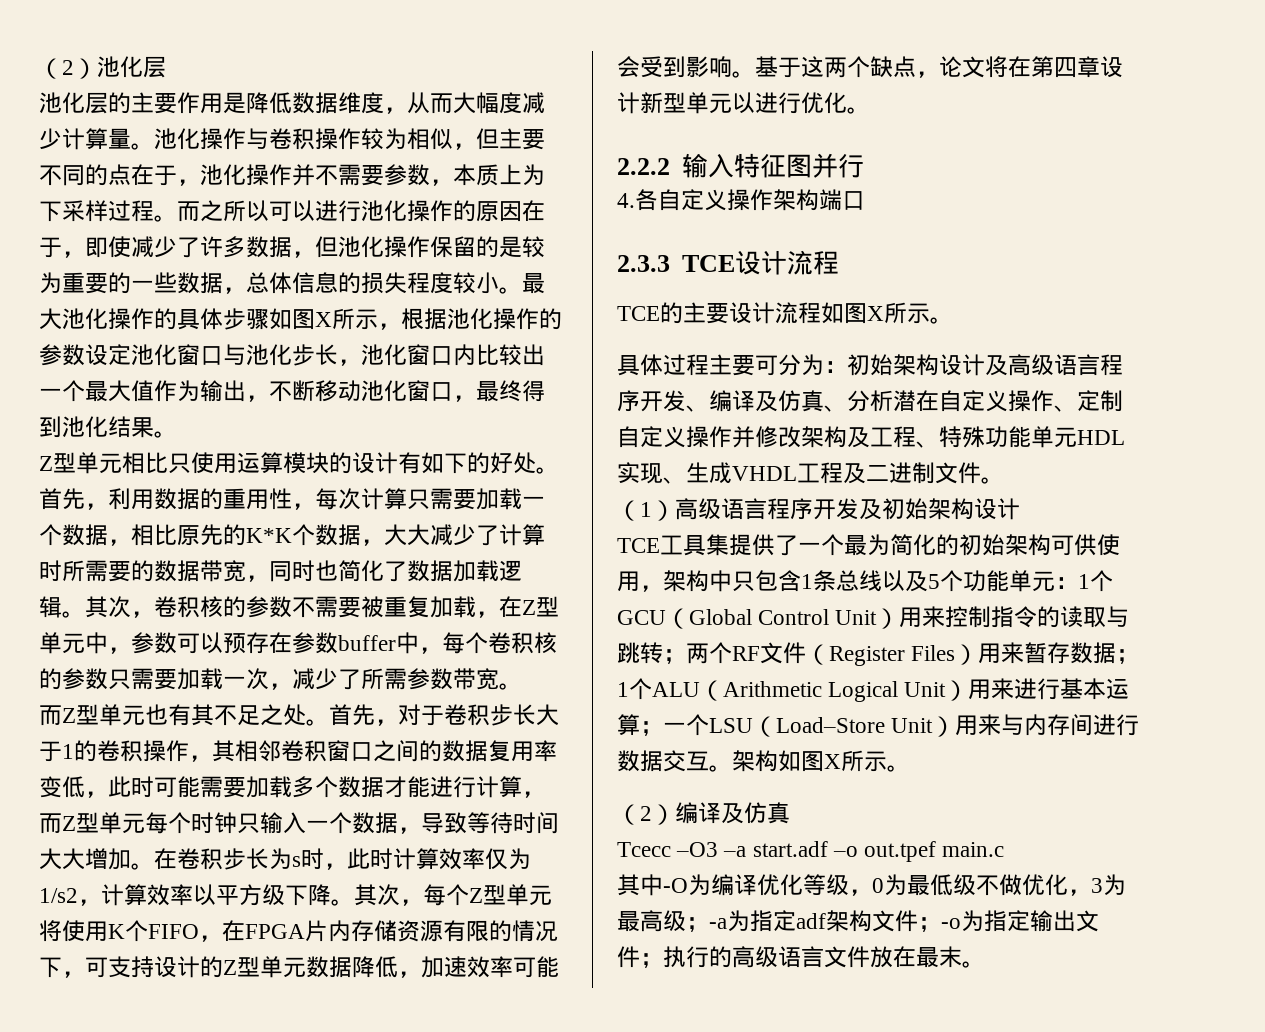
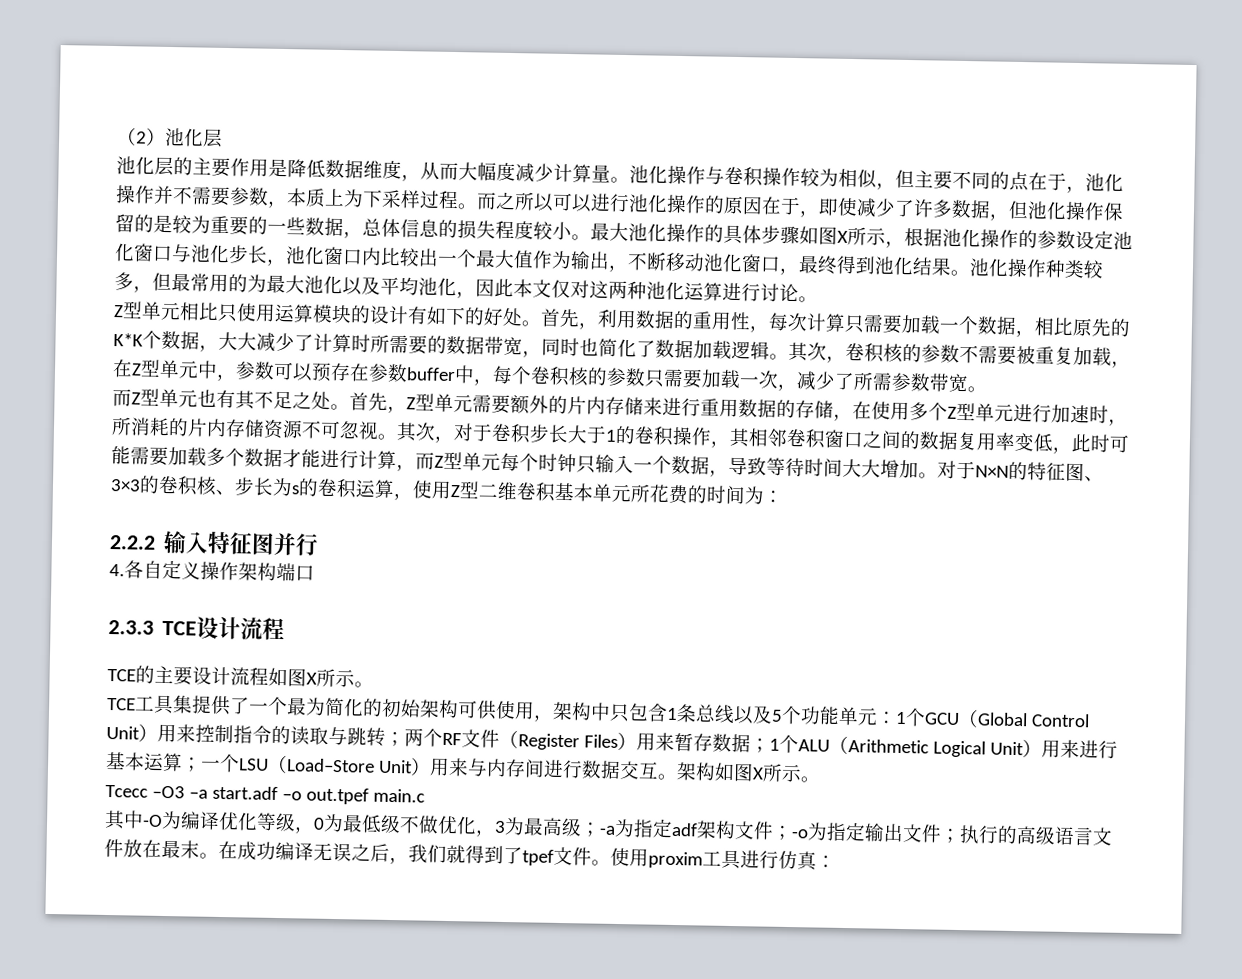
+ 池化操作种类较多，但最常用的为最大池化以及平均池化，因此本文仅对这两种池化运算进行讨论。
- 首先，对于卷积步长大于1的卷积操作，其相邻卷积窗口之间的数据复用率变低，此时可能需要加载多个数据才能进行计算，而Z型单元每个时钟只输入一个数据，导致等待时间大大增加。
+ 首先，Z型单元需要额外的片内存储来进行重用数据的存储，在使用多个Z型单元进行加速时，所消耗的片内存储资源不可忽视。其次，对于卷积步长大于1的卷积操作，其相邻卷积窗口之间的数据复用率变低，此时可能需要加载多个数据才能进行计算，而Z型单元每个时钟只输入一个数据，导致等待时间大大增加。
- 在卷积步长为s时，此时计算效率仅为1/s2，计算效率以平方级下降。其次，每个Z型单元将使用K个FIFO，在FPGA片内存储资源有限的情况下，可支持设计的Z型单元数据降低，加速效率可能会受到影响。基于这两个缺点，论文将在第四章设计新型单元以进行优化。
+ 对于N×N的特征图、3×3的卷积核、步长为s的卷积运算，使用Z型二维卷积基本单元所花费的时间为：
- 具体过程主要可分为：初始架构设计及高级语言程序开发、编译及仿真、分析潜在自定义操作、定制自定义操作并修改架构及工程、特殊功能单元HDL实现、生成VHDL工程及二进制文件。
- （1）高级语言程序开发及初始架构设计
- （2）编译及仿真
+ 在成功编译无误之后，我们就得到了tpef文件。使用proxim工具进行仿真：

